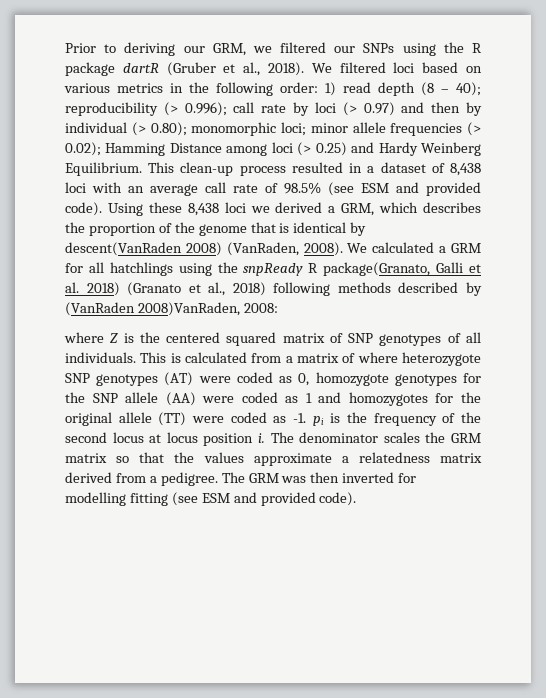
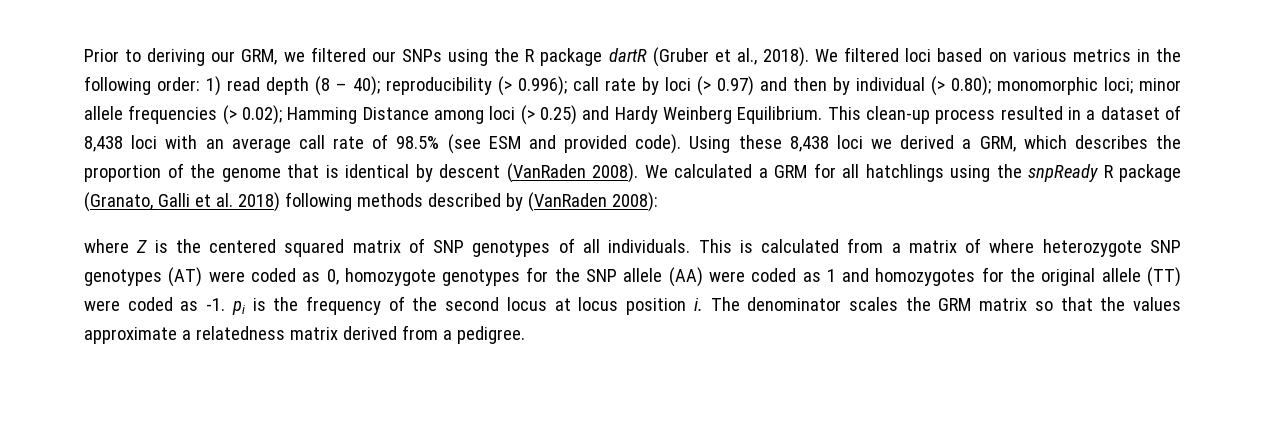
- Using these 8,438 loci we derived a GRM, which describes the proportion of the genome that is identical by descent(VanRaden 2008) (VanRaden, 2008).
+ Using these 8,438 loci we derived a GRM, which describes the proportion of the genome that is identical by descent (VanRaden 2008).
- We calculated a GRM for all hatchlings using the snpReady R package(Granato, Galli et al. 2018) (Granato et al., 2018) following methods described by (VanRaden 2008)VanRaden, 2008:
+ We calculated a GRM for all hatchlings using the snpReady R package (Granato, Galli et al. 2018) following methods described by (VanRaden 2008):
- The GRM was then inverted for modelling fitting (see ESM and provided code).

